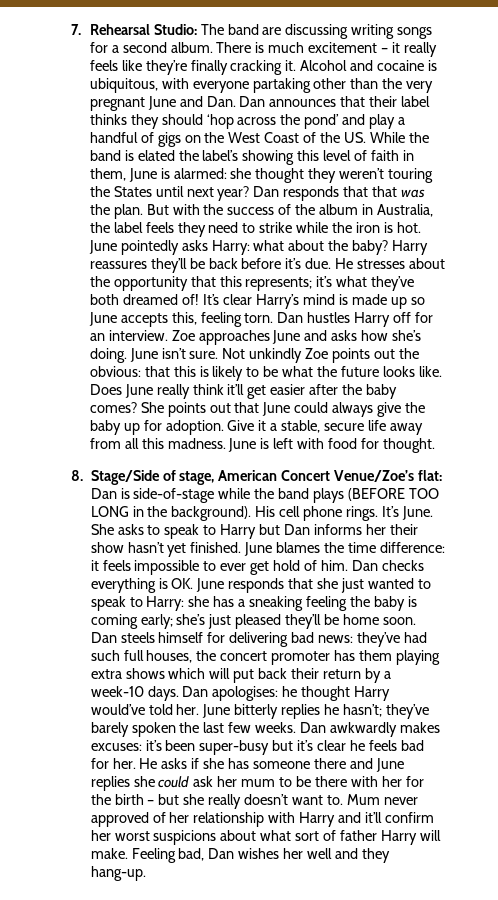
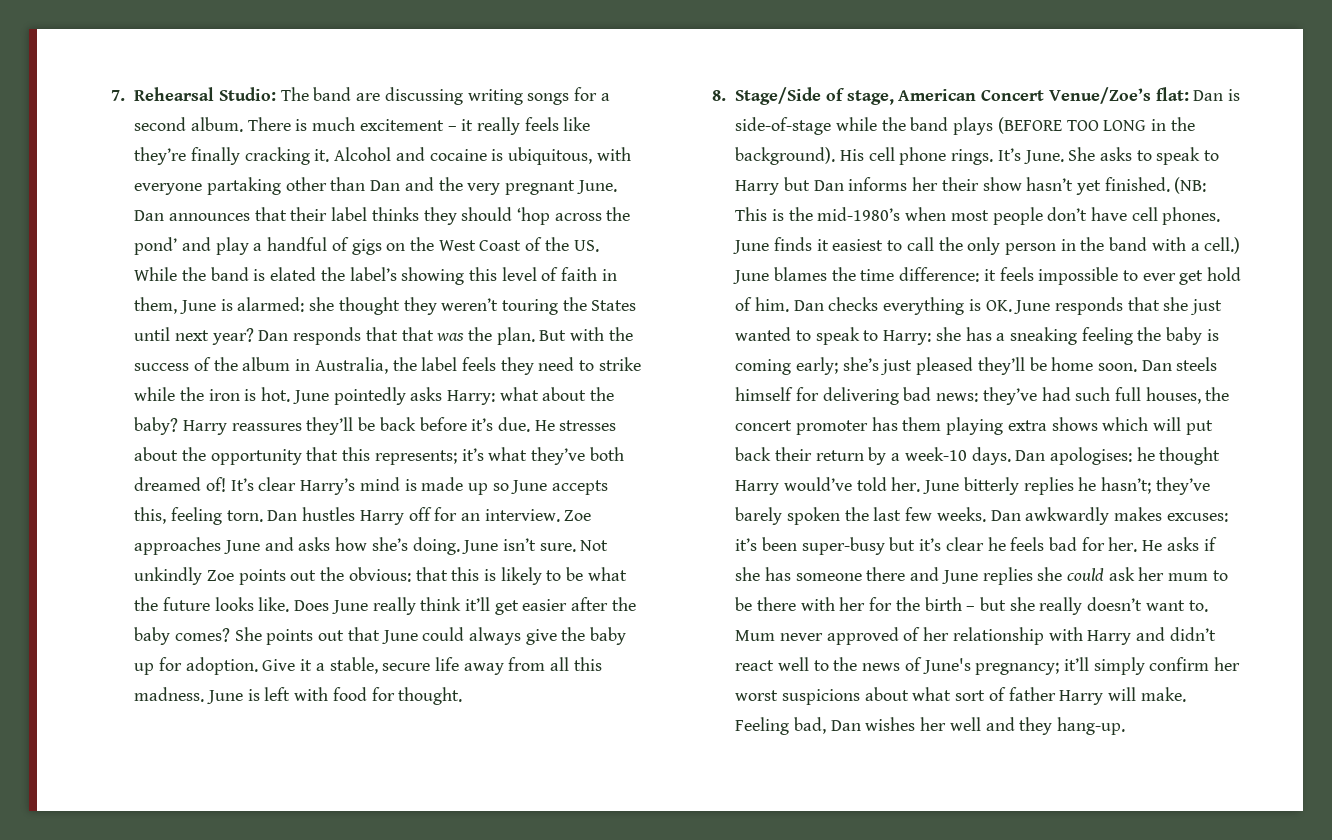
- Alcohol and cocaine is ubiquitous, with everyone partaking other than the very pregnant June and Dan. Dan announces that their label thinks they should ‘hop across the pond’ and play a handful of gigs on the West Coast of the US. While the band is elated the label’s showing this level of faith in them, June is alarmed:
+ Alcohol and cocaine is ubiquitous, with everyone partaking other than Dan and the very pregnant June. Dan announces that their label thinks they should ‘hop across the pond’ and play a handful of gigs on the West Coast of the US. While the band is elated the label’s showing this level of faith in them, June is alarmed:
+ (NB: This is the mid-1980’s when most people don’t have cell phones. June finds it easiest to call the only person in the band with a cell.)
- Mum never approved of her relationship with Harry and it’ll confirm her worst suspicions about what sort of father Harry will make.
+ Mum never approved of her relationship with Harry and didn’t react well to the news of June's pregnancy; it’ll simply confirm her worst suspicions about what sort of father Harry will make.

